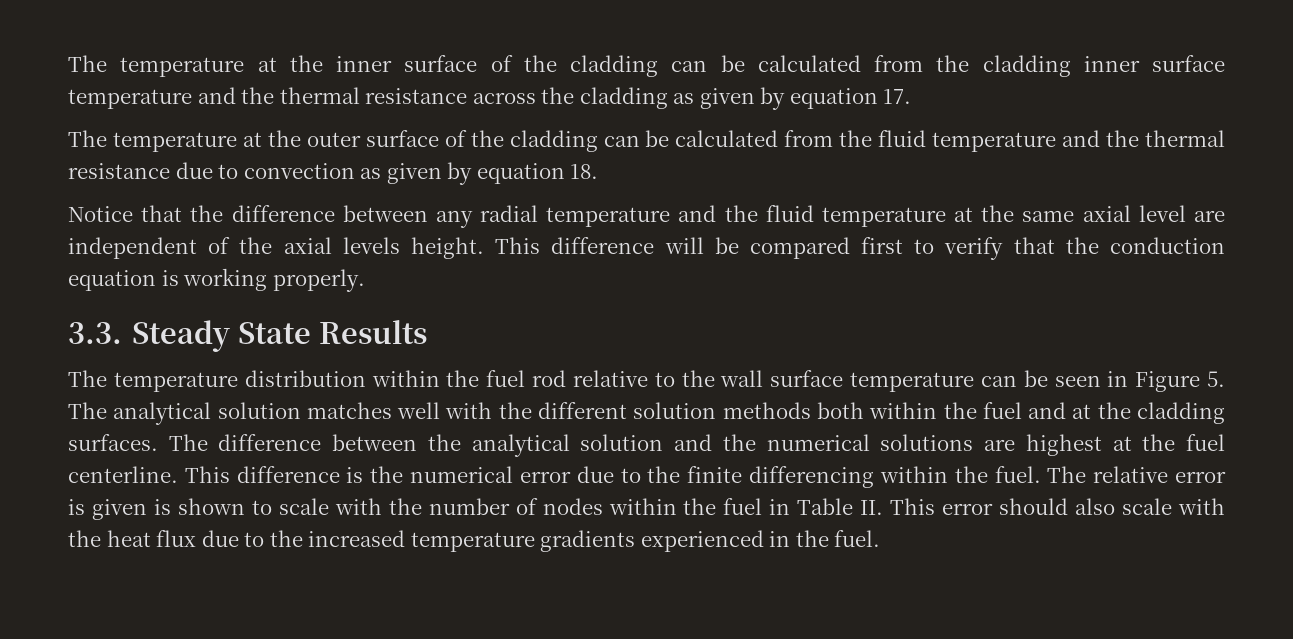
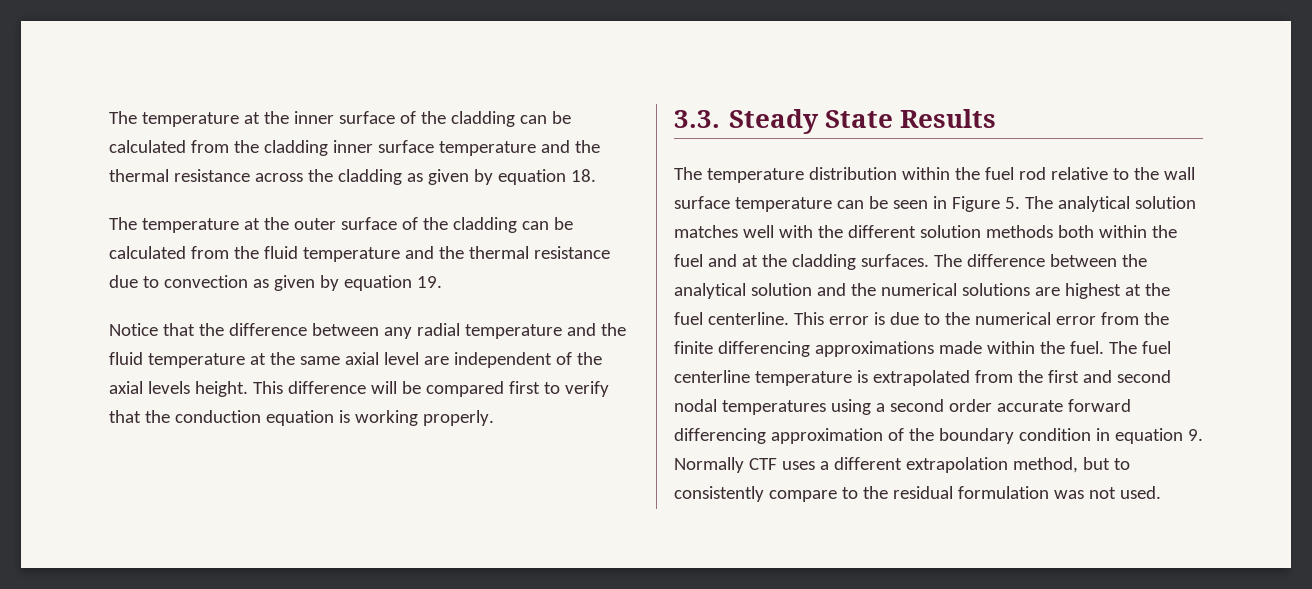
- The temperature at the inner surface of the cladding can be calculated from the cladding inner surface temperature and the thermal resistance across the cladding as given by equation 17.
+ The temperature at the inner surface of the cladding can be calculated from the cladding inner surface temperature and the thermal resistance across the cladding as given by equation 18.
- The temperature at the outer surface of the cladding can be calculated from the fluid temperature and the thermal resistance due to convection as given by equation 18.
+ The temperature at the outer surface of the cladding can be calculated from the fluid temperature and the thermal resistance due to convection as given by equation 19.
- This difference is the numerical error due to the finite differencing within the fuel.
+ This error is due to the numerical error from the finite differencing approximations made within the fuel.
- The relative error is given is shown to scale with the number of nodes within the fuel in Table II. This error should also scale with the heat flux due to the increased temperature gradients experienced in the fuel.
+ The fuel centerline temperature is extrapolated from the first and second nodal temperatures using a second order accurate forward differencing approximation of the boundary condition in equation 9. Normally CTF uses a different extrapolation method, but to consistently compare to the residual formulation was not used.

